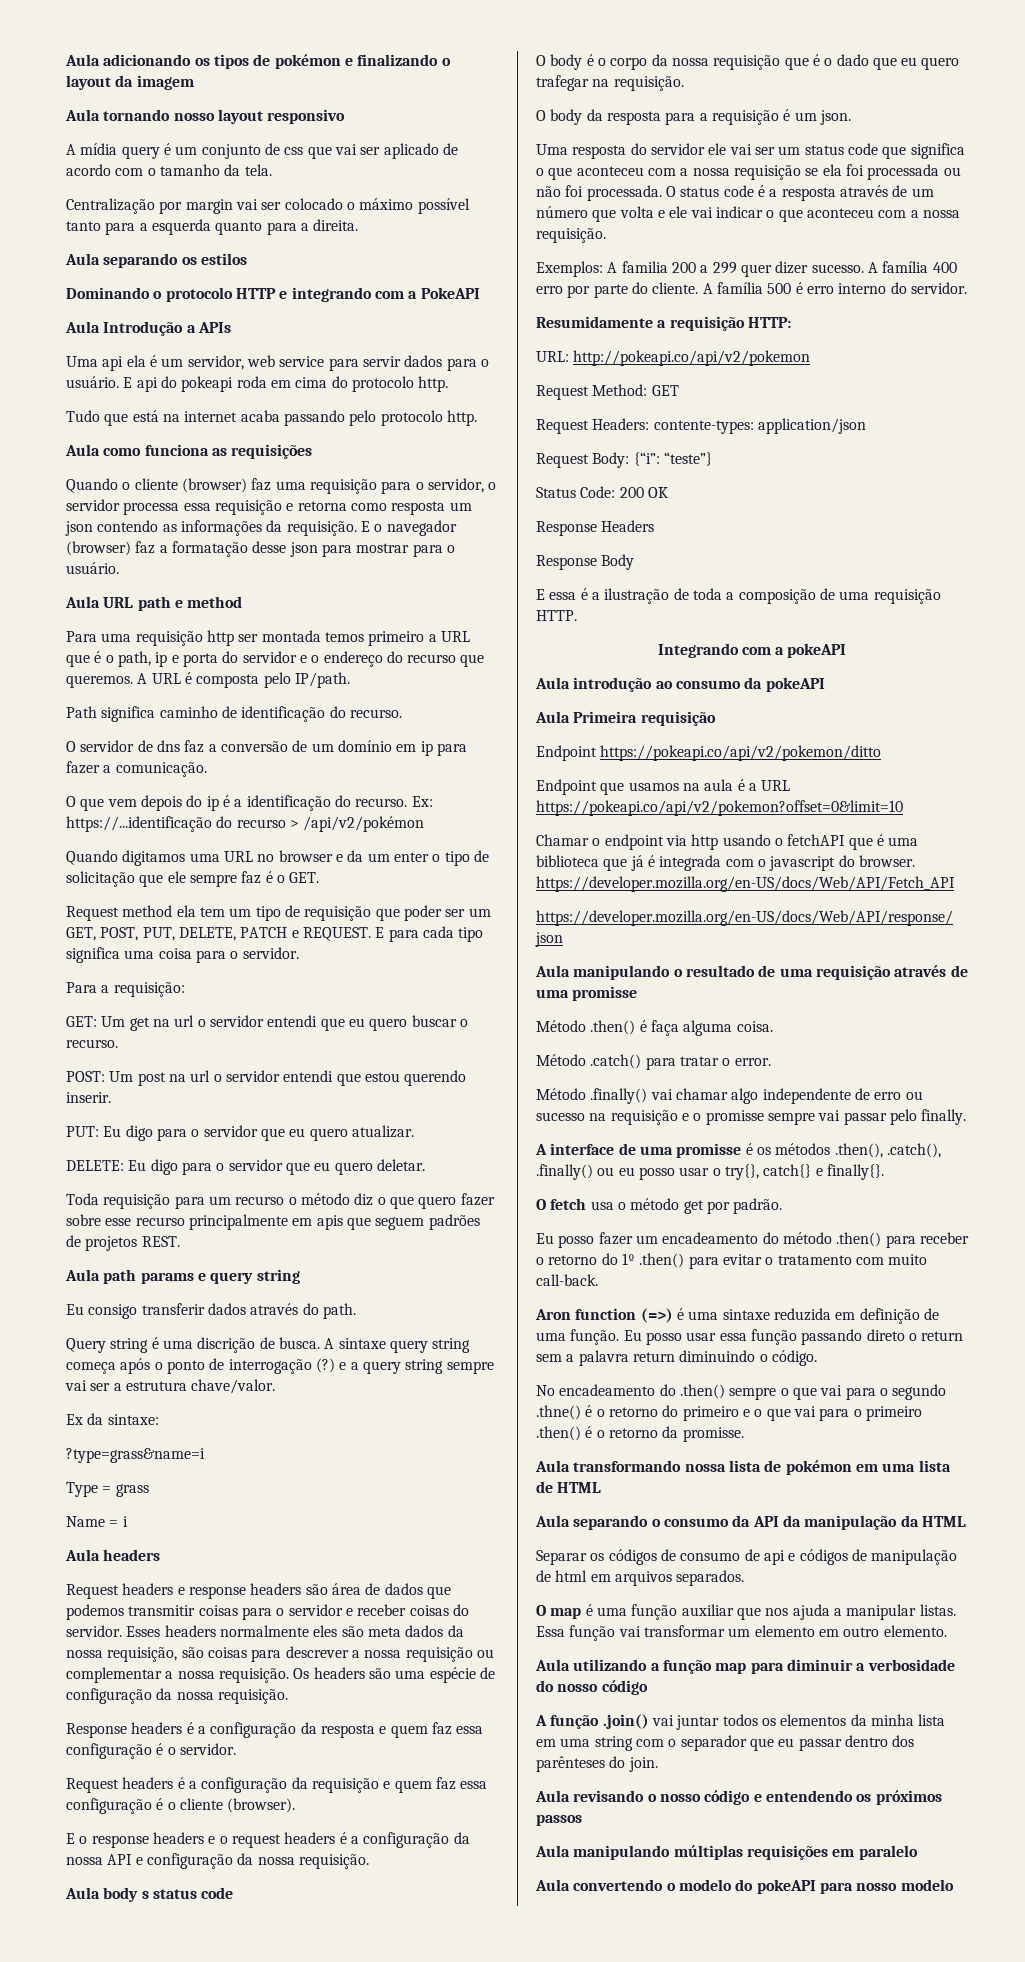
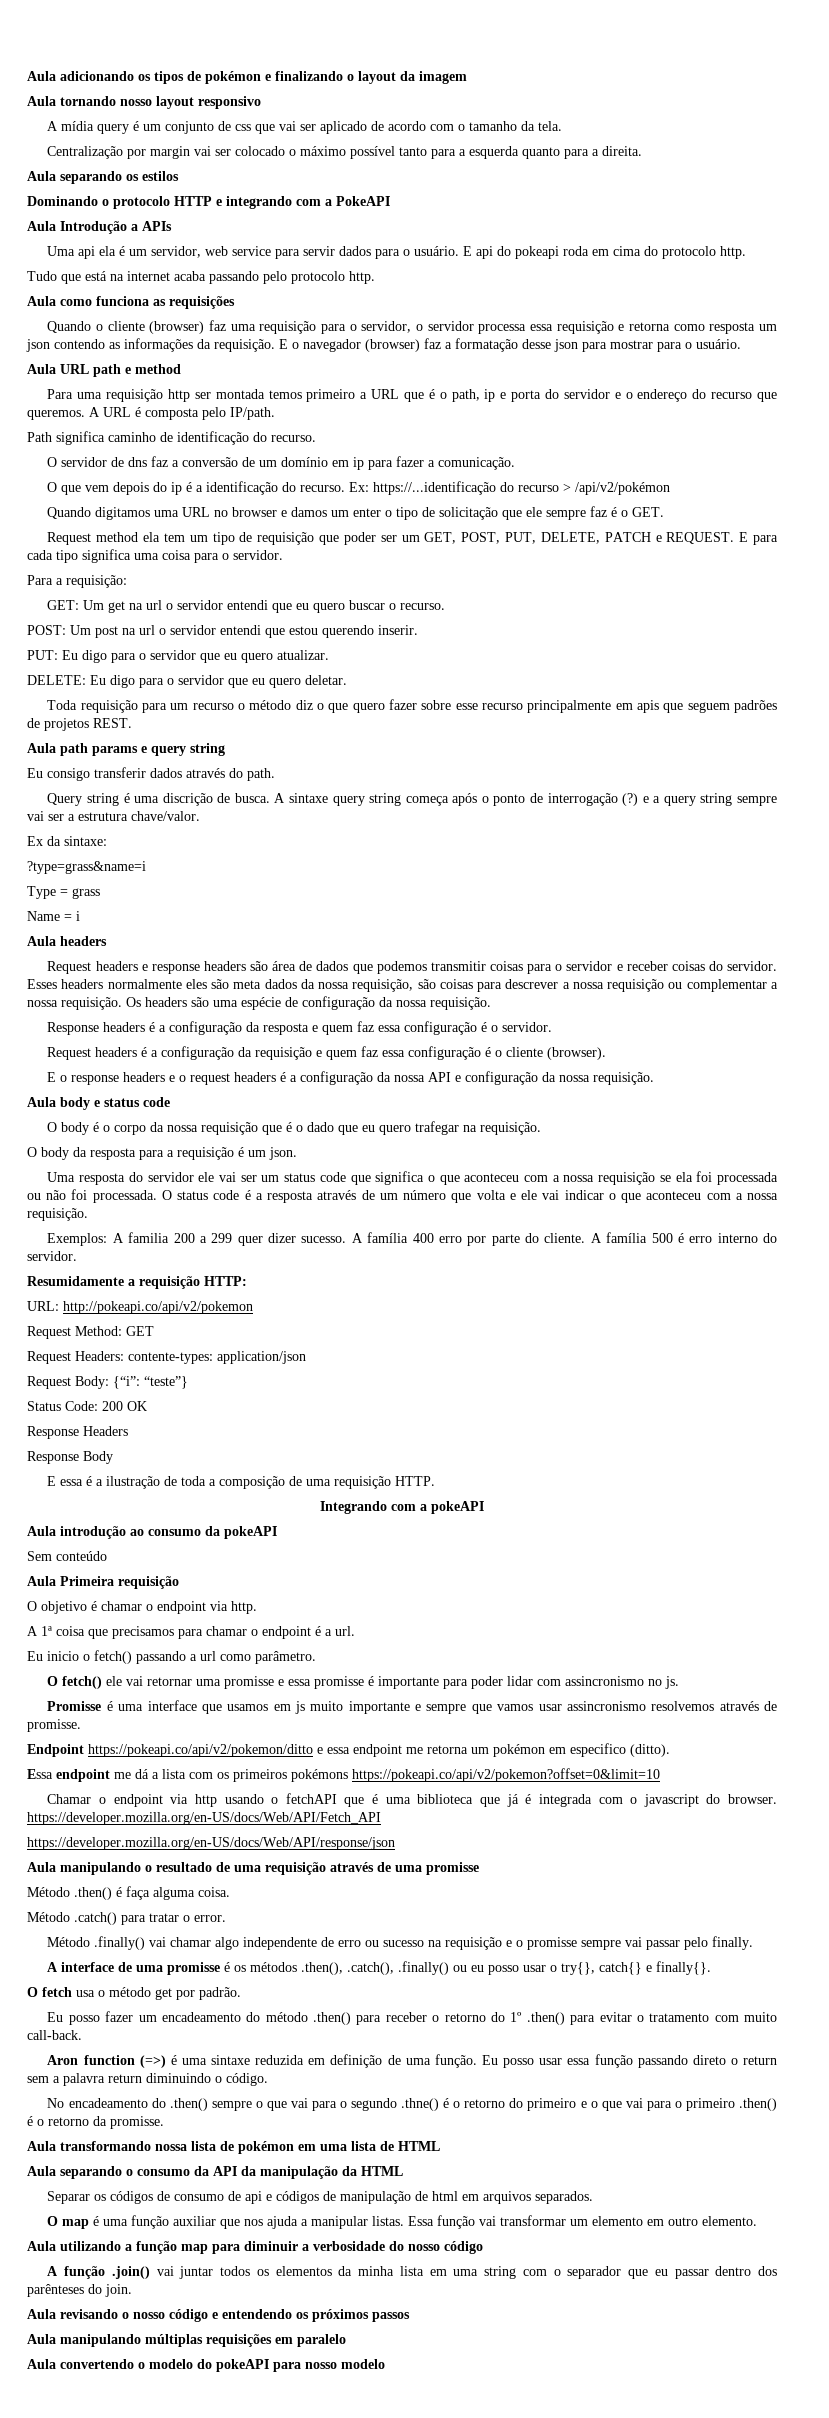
- Quando digitamos uma URL no browser e da um enter o tipo de solicitação que ele sempre faz é o GET.
+ Quando digitamos uma URL no browser e damos um enter o tipo de solicitação que ele sempre faz é o GET.
- Aula body s status code
+ Aula body e status code
+ Sem conteúdo
- Endpoint https://pokeapi.co/api/v2/pokemon/ditto
- Endpoint que usamos na aula é a URL https://pokeapi.co/api/v2/pokemon?offset=0&limit=10
+ O objetivo é chamar o endpoint via http.
+ A 1ª coisa que precisamos para chamar o endpoint é a url.
+ Eu inicio o fetch() passando a url como parâmetro.
+ O fetch() ele vai retornar uma promisse e essa promisse é importante para poder lidar com assincronismo no js.
+ Promisse é uma interface que usamos em js muito importante e sempre que vamos usar assincronismo resolvemos através de promisse.
+ Endpoint https://pokeapi.co/api/v2/pokemon/ditto e essa endpoint me retorna um pokémon em especifico (ditto).
+ Essa endpoint me dá a lista com os primeiros pokémons https://pokeapi.co/api/v2/pokemon?offset=0&limit=10

